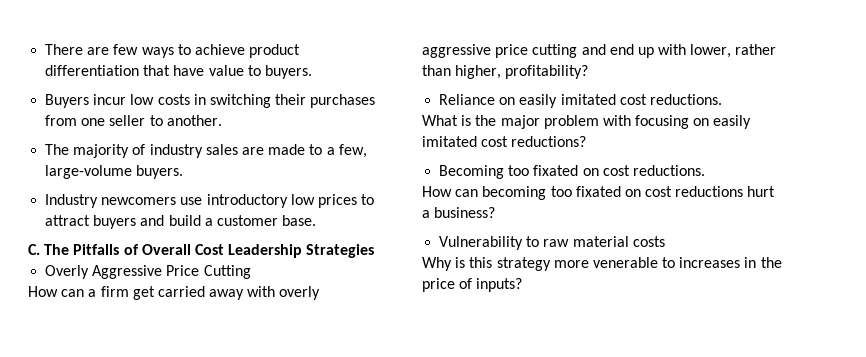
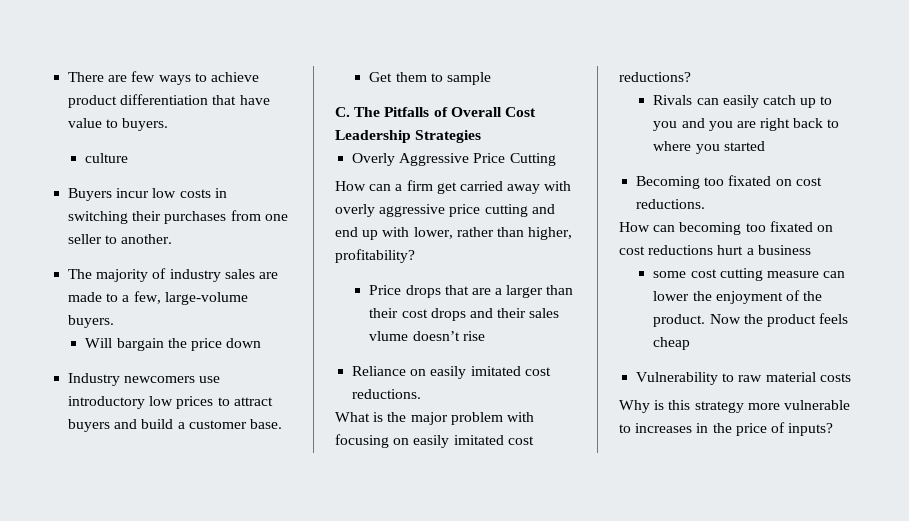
+ culture
+ Will bargain the price down
+ Get them to sample
+ Price drops that are a larger than their cost drops and their sales vlume doesn’t rise
+ Rivals can easily catch up to you and you are right back to where you started
- How can becoming too fixated on cost reductions hurt a business?
+ How can becoming too fixated on cost reductions hurt a business
+ some cost cutting measure can lower the enjoyment of the product. Now the product feels cheap
- Why is this strategy more venerable to increases in the price of inputs?
+ Why is this strategy more vulnerable to increases in the price of inputs?

